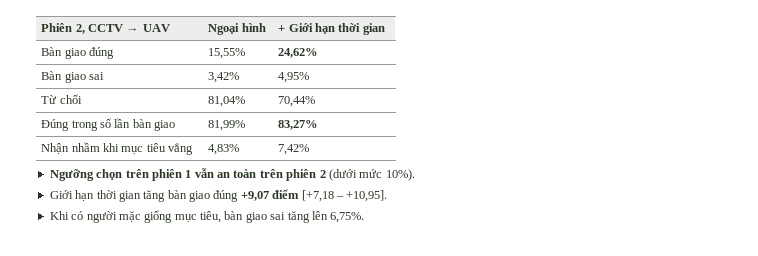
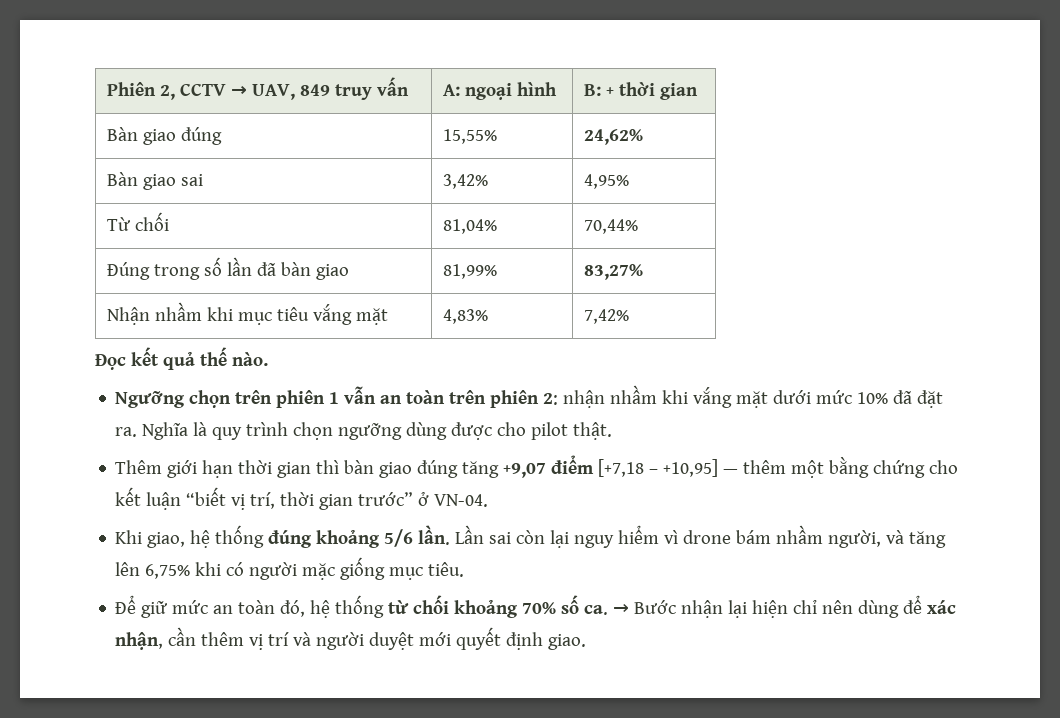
- Phiên 2, CCTV → UAV | Ngoại hình | + Giới hạn thời gian
+ Phiên 2, CCTV → UAV, 849 truy vấn | A: ngoại hình | B: + thời gian
- Đúng trong số lần bàn giao | 81,99% | 83,27%
+ Đúng trong số lần đã bàn giao | 81,99% | 83,27%
- Nhận nhầm khi mục tiêu vắng | 4,83% | 7,42%
+ Nhận nhầm khi mục tiêu vắng mặt | 4,83% | 7,42%
+ Đọc kết quả thế nào.
- Ngưỡng chọn trên phiên 1 vẫn an toàn trên phiên 2 (dưới mức 10%).
- Giới hạn thời gian tăng bàn giao đúng +9,07 điểm [+7,18 – +10,95].
- Khi có người mặc giống mục tiêu, bàn giao sai tăng lên 6,75%.
+ Ngưỡng chọn trên phiên 1 vẫn an toàn trên phiên 2: nhận nhầm khi vắng mặt dưới mức 10% đã đặt ra. Nghĩa là quy trình chọn ngưỡng dùng được cho pilot thật.
+ Thêm giới hạn thời gian thì bàn giao đúng tăng +9,07 điểm [+7,18 – +10,95] — thêm một bằng chứng cho kết luận “biết vị trí, thời gian trước” ở VN-04.
+ Khi giao, hệ thống đúng khoảng 5/6 lần. Lần sai còn lại nguy hiểm vì drone bám nhầm người, và tăng lên 6,75% khi có người mặc giống mục tiêu.
+ Để giữ mức an toàn đó, hệ thống từ chối khoảng 70% số ca. → Bước nhận lại hiện chỉ nên dùng để xác nhận, cần thêm vị trí và người duyệt mới quyết định giao.

